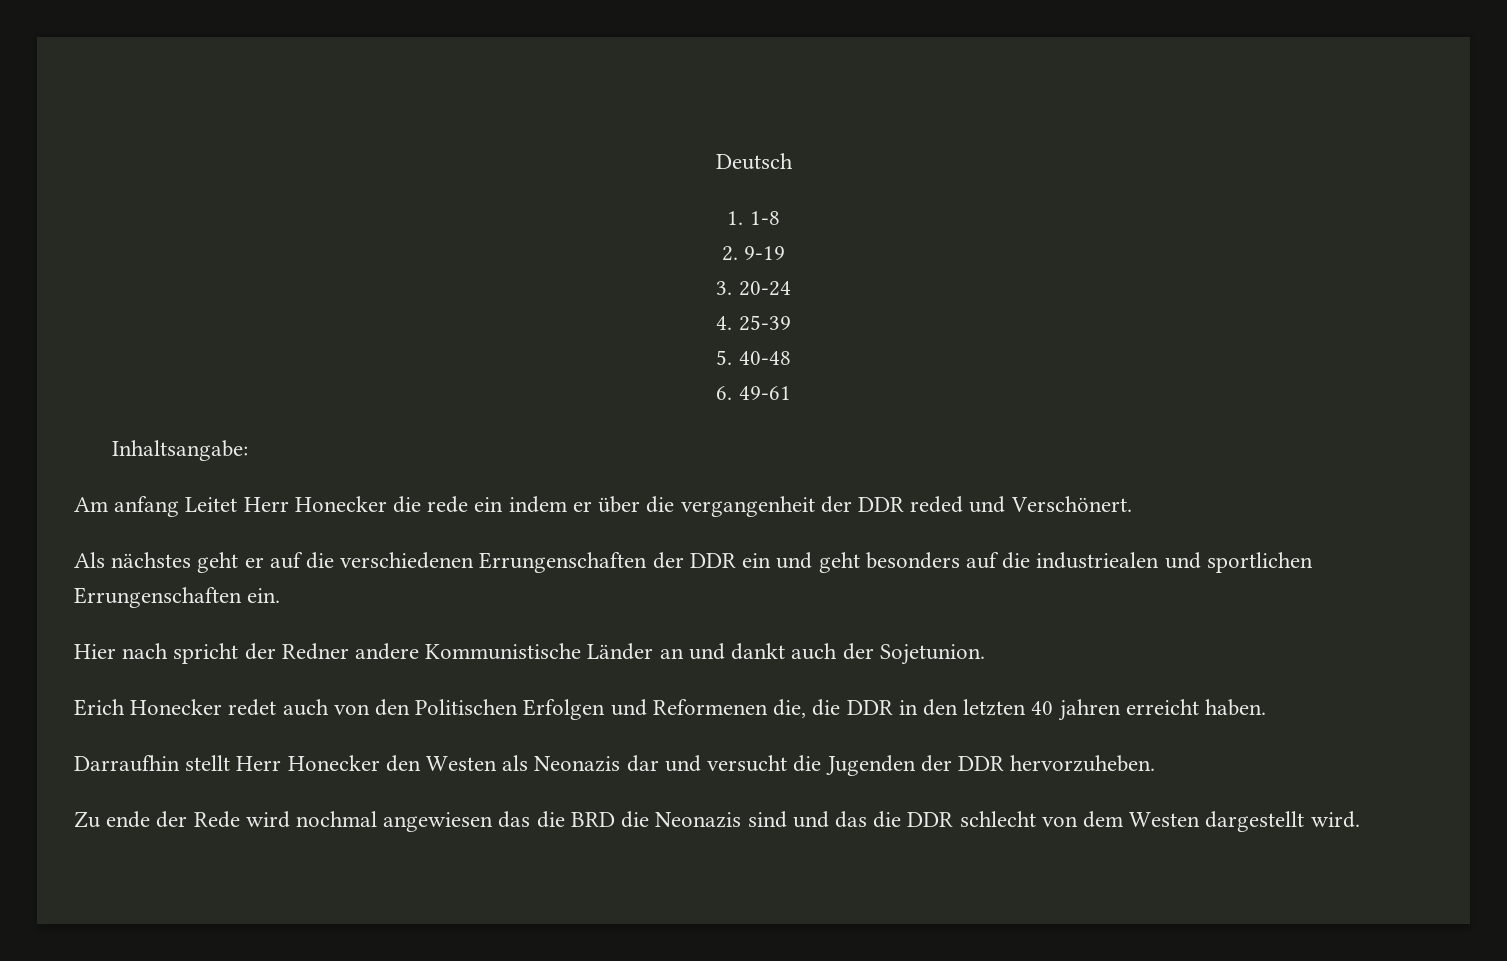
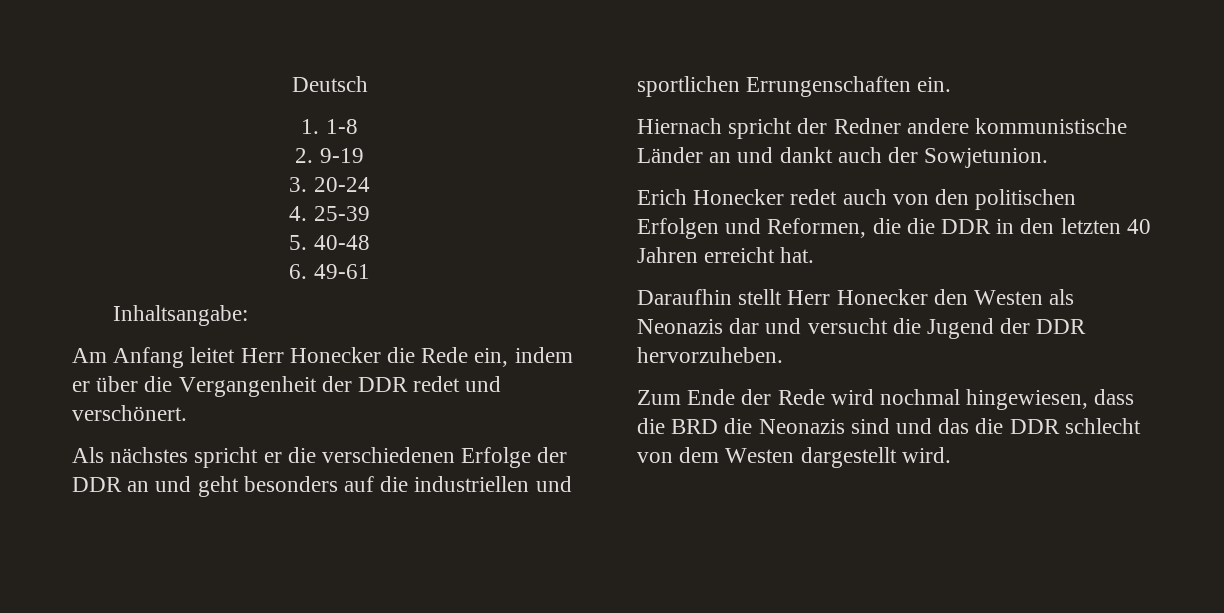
- Am anfang Leitet Herr Honecker die rede ein indem er über die vergangenheit der DDR reded und Verschönert.
+ Am Anfang leitet Herr Honecker die Rede ein, indem er über die Vergangenheit der DDR redet und verschönert.
- Als nächstes geht er auf die verschiedenen Errungenschaften der DDR ein und geht besonders auf die industriealen und sportlichen Errungenschaften ein.
+ Als nächstes spricht er die verschiedenen Erfolge der DDR an und geht besonders auf die industriellen und sportlichen Errungenschaften ein.
- Hier nach spricht der Redner andere Kommunistische Länder an und dankt auch der Sojetunion.
+ Hiernach spricht der Redner andere kommunistische Länder an und dankt auch der Sowjetunion.
- Erich Honecker redet auch von den Politischen Erfolgen und Reformenen die, die DDR in den letzten 40 jahren erreicht haben.
- Darraufhin stellt Herr Honecker den Westen als Neonazis dar und versucht die Jugenden der DDR hervorzuheben.
+ Erich Honecker redet auch von den politischen Erfolgen und Reformen, die die DDR in den letzten 40 Jahren erreicht hat.
+ Daraufhin stellt Herr Honecker den Westen als Neonazis dar und versucht die Jugend der DDR hervorzuheben.
- Zu ende der Rede wird nochmal angewiesen das die BRD die Neonazis sind und das die DDR schlecht von dem Westen dargestellt wird.
+ Zum Ende der Rede wird nochmal hingewiesen, dass die BRD die Neonazis sind und das die DDR schlecht von dem Westen dargestellt wird.

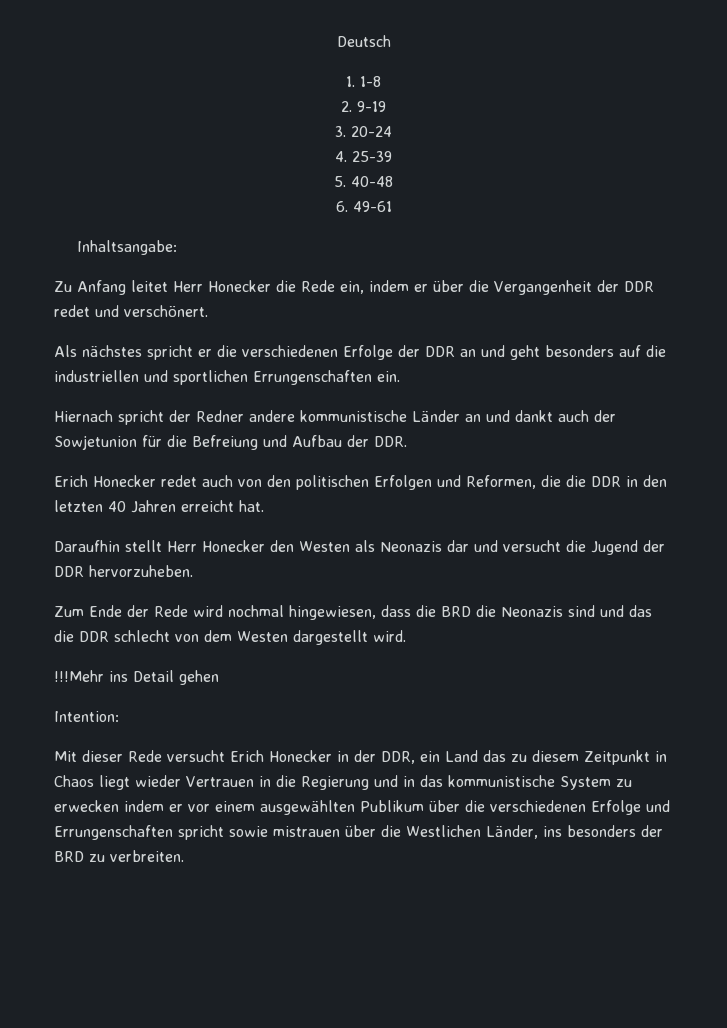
- Am Anfang leitet Herr Honecker die Rede ein, indem er über die Vergangenheit der DDR redet und verschönert.
+ Zu Anfang leitet Herr Honecker die Rede ein, indem er über die Vergangenheit der DDR redet und verschönert.
- Hiernach spricht der Redner andere kommunistische Länder an und dankt auch der Sowjetunion.
+ Hiernach spricht der Redner andere kommunistische Länder an und dankt auch der Sowjetunion für die Befreiung und Aufbau der DDR.
+ !!!Mehr ins Detail gehen
+ Intention:
+ Mit dieser Rede versucht Erich Honecker in der DDR, ein Land das zu diesem Zeitpunkt in Chaos liegt wieder Vertrauen in die Regierung und in das kommunistische System zu erwecken indem er vor einem ausgewählten Publikum über die verschiedenen Erfolge und Errungenschaften spricht sowie mistrauen über die Westlichen Länder, ins besonders der BRD zu verbreiten.

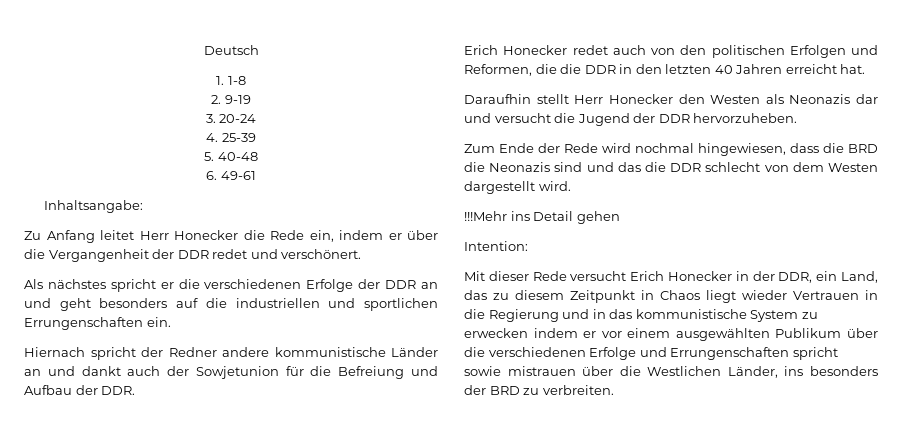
- Mit dieser Rede versucht Erich Honecker in der DDR, ein Land das zu diesem Zeitpunkt in Chaos liegt wieder Vertrauen in die Regierung und in das kommunistische System zu erwecken indem er vor einem ausgewählten Publikum über die verschiedenen Erfolge und Errungenschaften spricht sowie mistrauen über die Westlichen Länder, ins besonders der BRD zu verbreiten.
+ Mit dieser Rede versucht Erich Honecker in der DDR, ein Land, das zu diesem Zeitpunkt in Chaos liegt wieder Vertrauen in die Regierung und in das kommunistische System zu erwecken indem er vor einem ausgewählten Publikum über die verschiedenen Erfolge und Errungenschaften spricht sowie mistrauen über die Westlichen Länder, ins besonders der BRD zu verbreiten.

